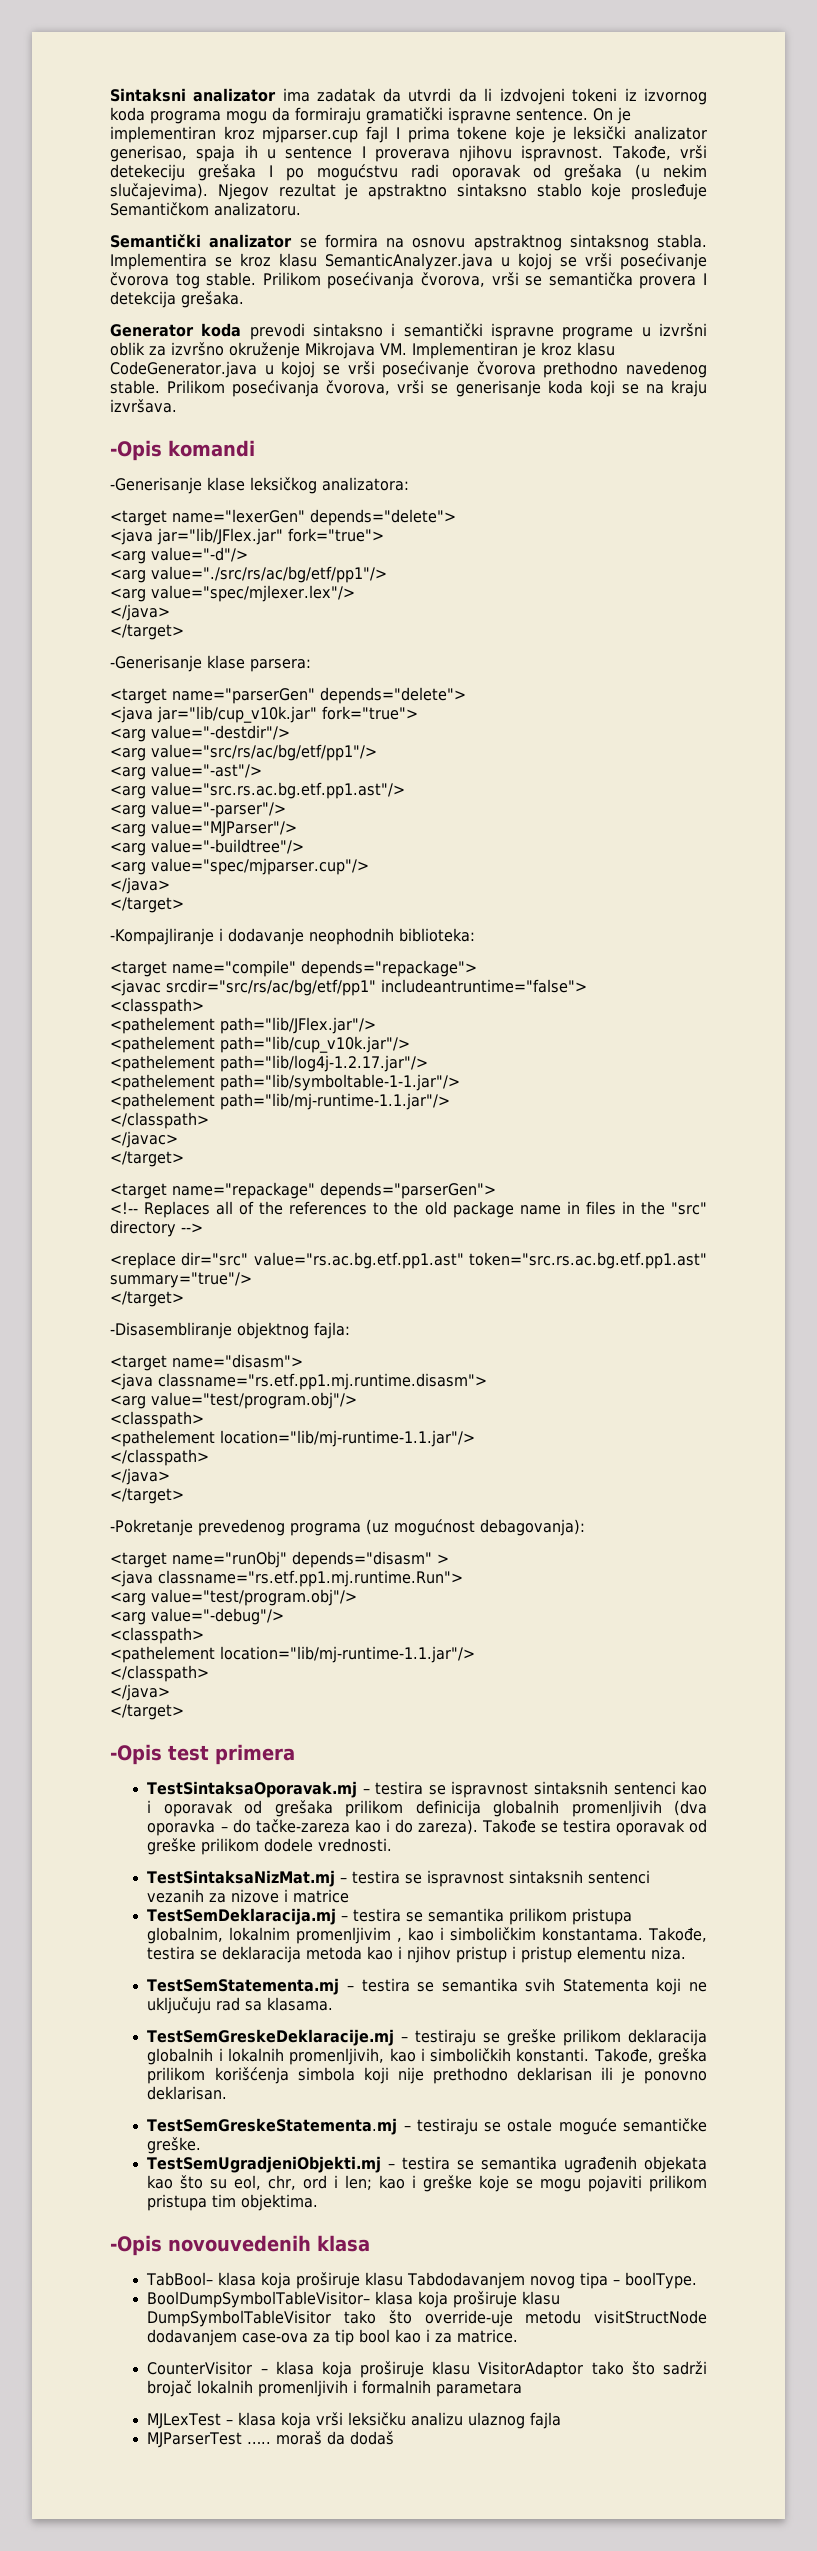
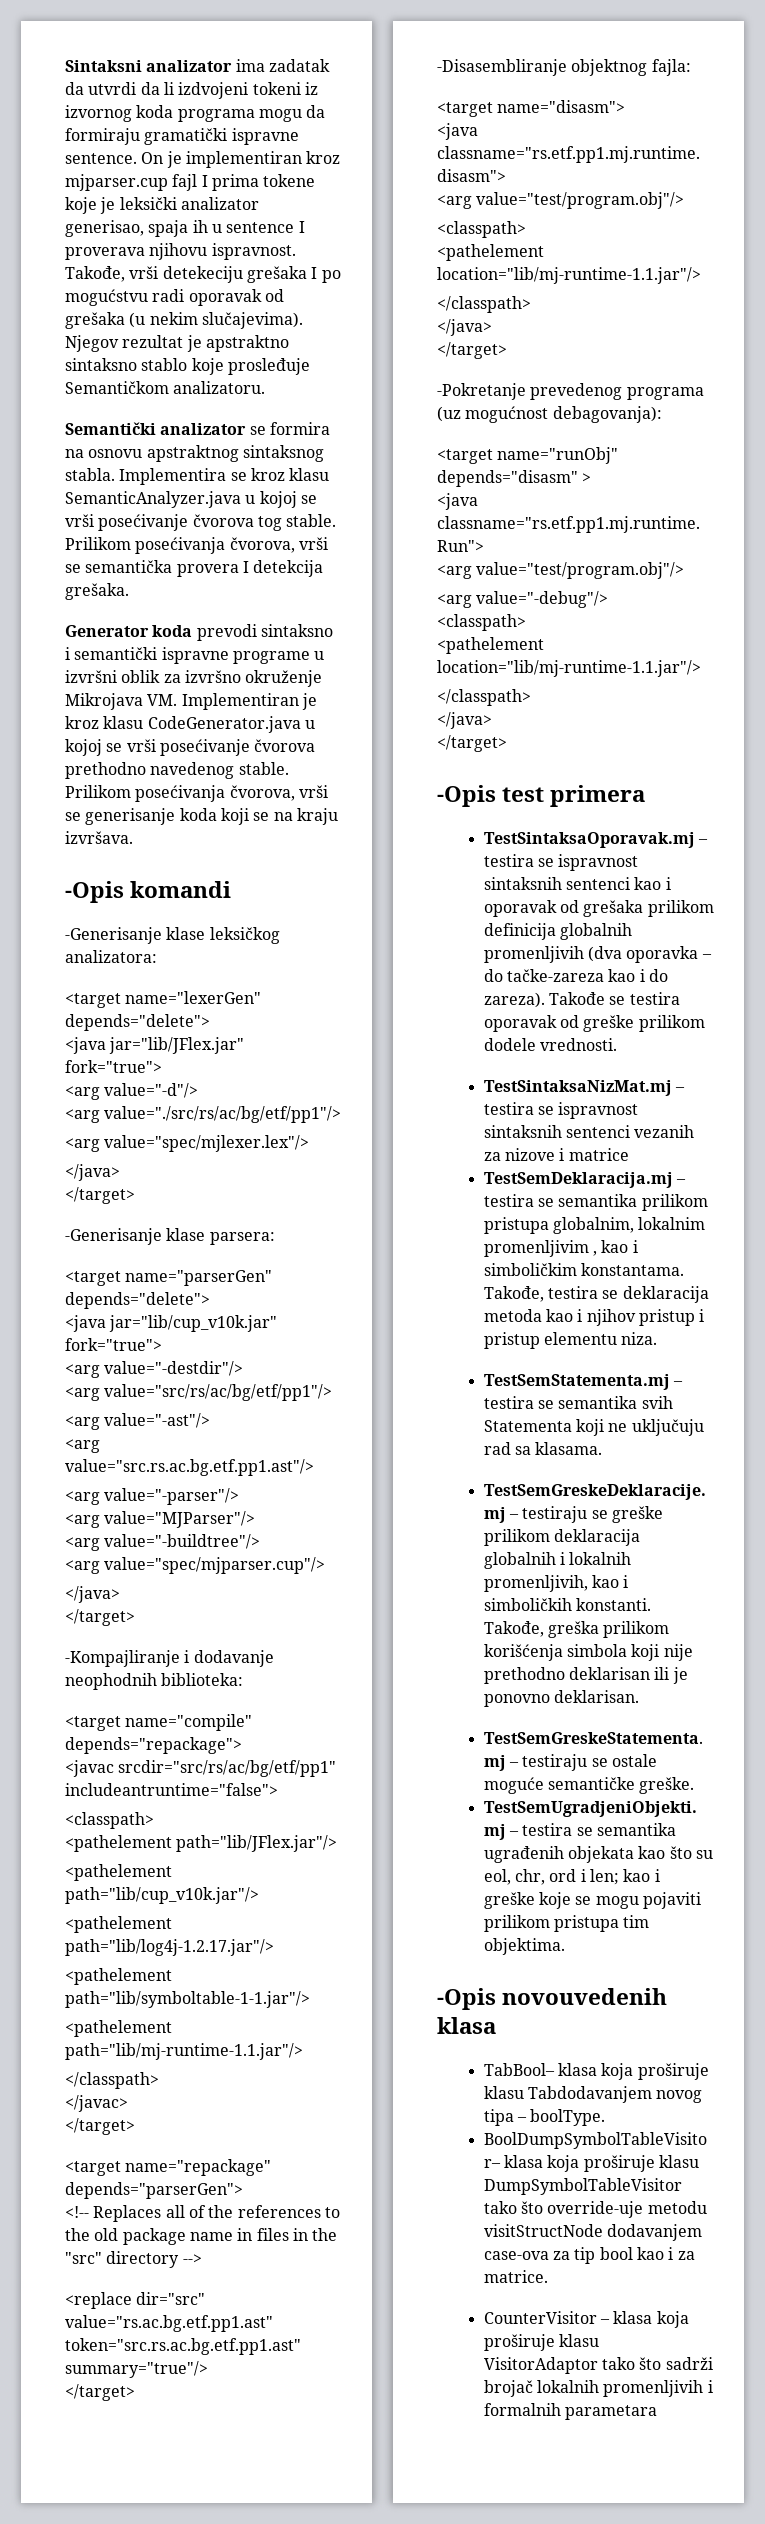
- MJLexTest – klasa koja vrši leksičku analizu ulaznog fajla
- MJParserTest ….. moraš da dodaš

